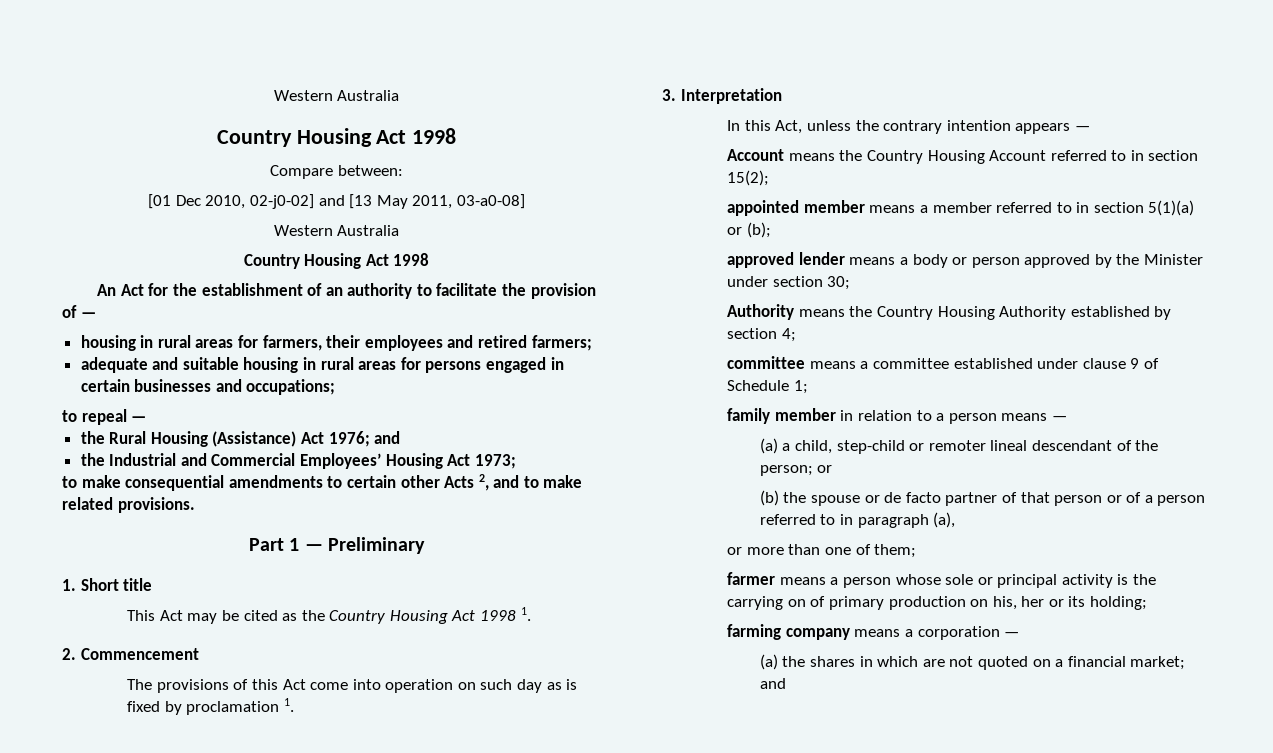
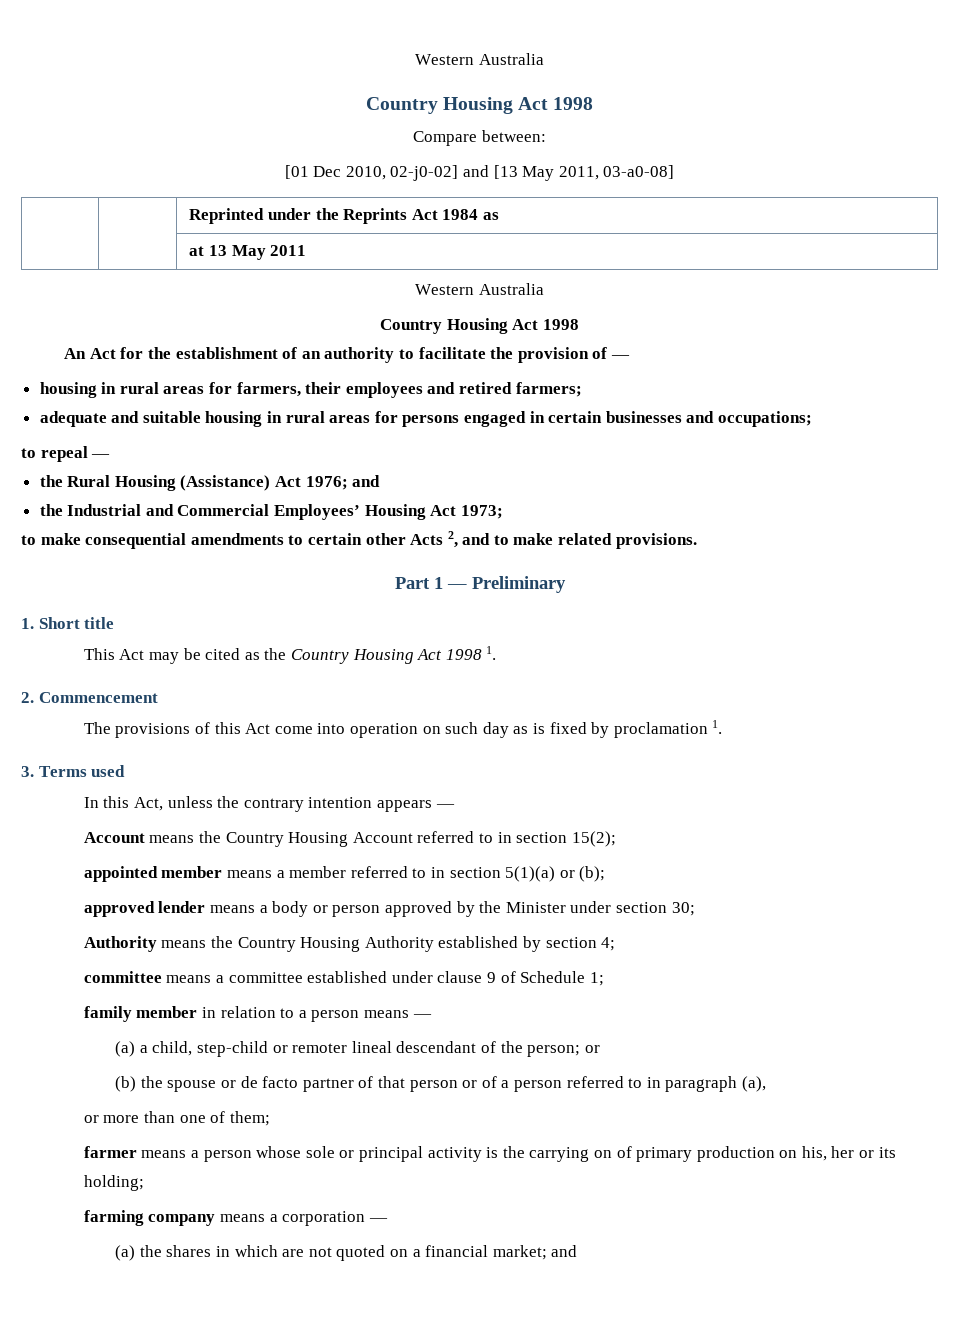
+ | | Reprinted under the Reprints Act 1984 as
+ | | at 13 May 2011
- 3. Interpretation
+ 3. Terms used

